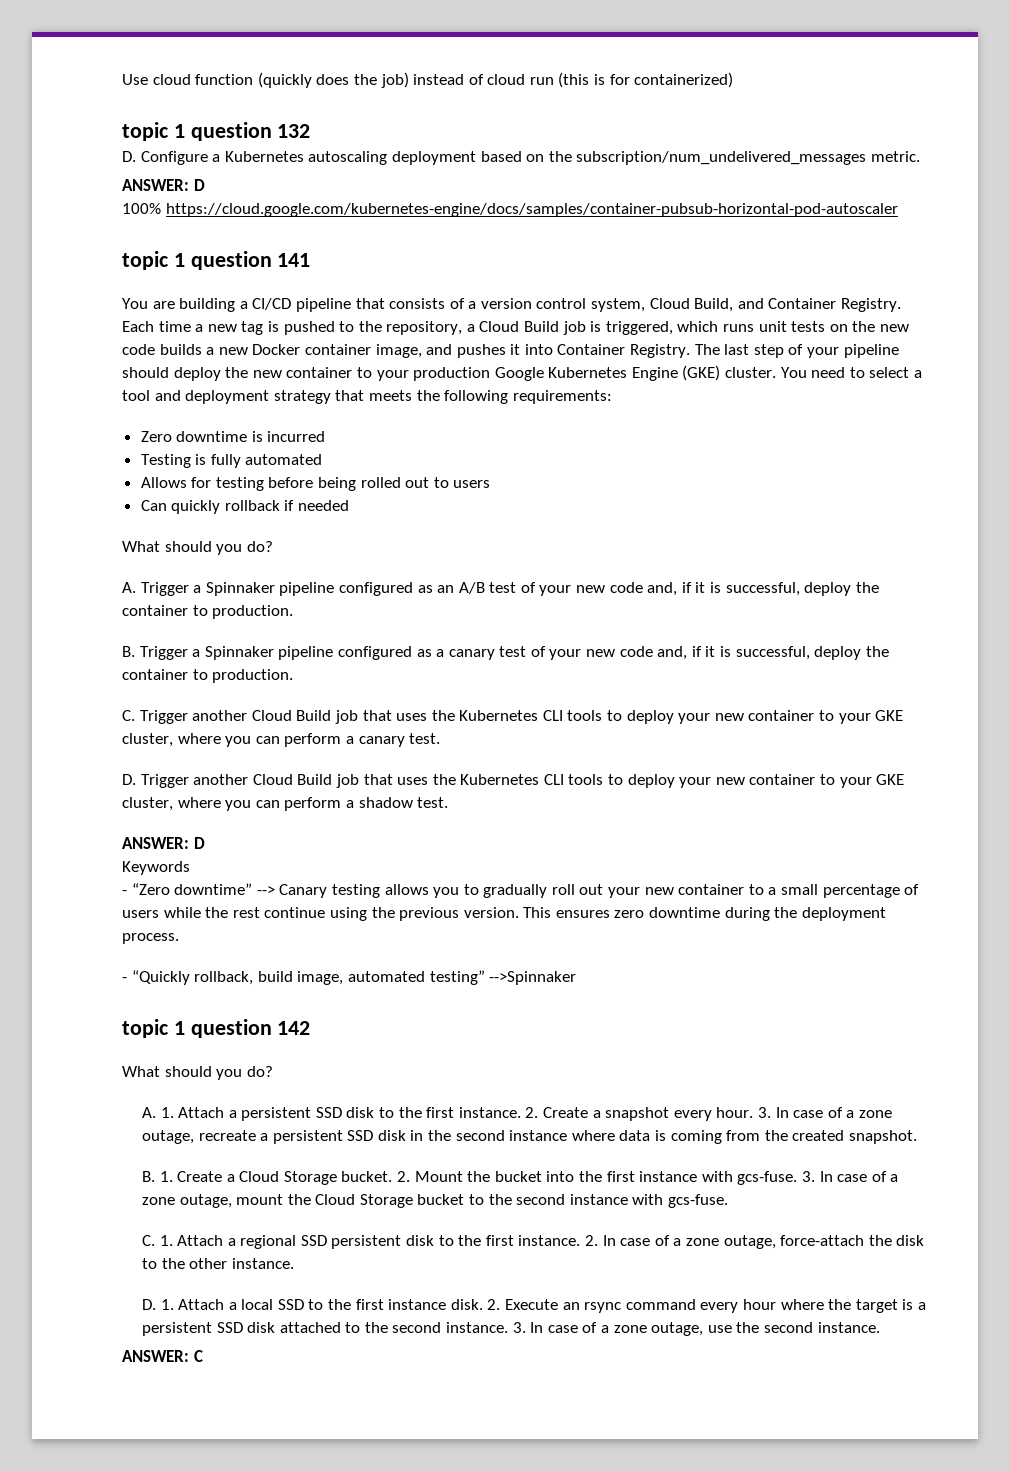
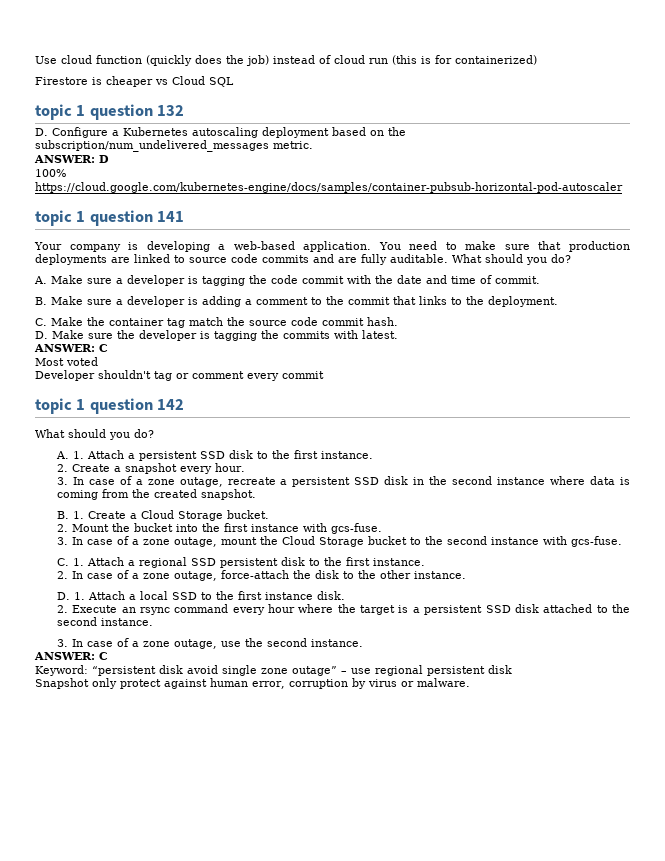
+ Firestore is cheaper vs Cloud SQL
- You are building a CI/CD pipeline that consists of a version control system, Cloud Build, and Container Registry. Each time a new tag is pushed to the repository, a Cloud Build job is triggered, which runs unit tests on the new code builds a new Docker container image, and pushes it into Container Registry. The last step of your pipeline should deploy the new container to your production Google Kubernetes Engine (GKE) cluster. You need to select a tool and deployment strategy that meets the following requirements:
- Zero downtime is incurred
- Testing is fully automated
- Allows for testing before being rolled out to users
- Can quickly rollback if needed
- What should you do?
- A. Trigger a Spinnaker pipeline configured as an A/B test of your new code and, if it is successful, deploy the container to production.
- B. Trigger a Spinnaker pipeline configured as a canary test of your new code and, if it is successful, deploy the container to production.
- C. Trigger another Cloud Build job that uses the Kubernetes CLI tools to deploy your new container to your GKE cluster, where you can perform a canary test.
- D. Trigger another Cloud Build job that uses the Kubernetes CLI tools to deploy your new container to your GKE cluster, where you can perform a shadow test.
- ANSWER: D
- Keywords
- - “Zero downtime” --> Canary testing allows you to gradually roll out your new container to a small percentage of users while the rest continue using the previous version. This ensures zero downtime during the deployment process.
- - “Quickly rollback, build image, automated testing” -->Spinnaker
+ Your company is developing a web-based application. You need to make sure that production deployments are linked to source code commits and are fully auditable. What should you do?
+ A. Make sure a developer is tagging the code commit with the date and time of commit.
+ B. Make sure a developer is adding a comment to the commit that links to the deployment.
+ C. Make the container tag match the source code commit hash.
+ D. Make sure the developer is tagging the commits with latest.
+ ANSWER: C
+ Most voted
+ Developer shouldn't tag or comment every commit
- A. 1. Attach a persistent SSD disk to the first instance. 2. Create a snapshot every hour. 3. In case of a zone outage, recreate a persistent SSD disk in the second instance where data is coming from the created snapshot.
+ A. 1. Attach a persistent SSD disk to the first instance.
+ 2. Create a snapshot every hour.
+ 3. In case of a zone outage, recreate a persistent SSD disk in the second instance where data is coming from the created snapshot.
- B. 1. Create a Cloud Storage bucket. 2. Mount the bucket into the first instance with gcs-fuse. 3. In case of a zone outage, mount the Cloud Storage bucket to the second instance with gcs-fuse.
+ B. 1. Create a Cloud Storage bucket.
+ 2. Mount the bucket into the first instance with gcs-fuse.
+ 3. In case of a zone outage, mount the Cloud Storage bucket to the second instance with gcs-fuse.
- C. 1. Attach a regional SSD persistent disk to the first instance. 2. In case of a zone outage, force-attach the disk to the other instance.
+ C. 1. Attach a regional SSD persistent disk to the first instance.
+ 2. In case of a zone outage, force-attach the disk to the other instance.
- D. 1. Attach a local SSD to the first instance disk. 2. Execute an rsync command every hour where the target is a persistent SSD disk attached to the second instance. 3. In case of a zone outage, use the second instance.
+ D. 1. Attach a local SSD to the first instance disk.
+ 2. Execute an rsync command every hour where the target is a persistent SSD disk attached to the second instance.
+ 3. In case of a zone outage, use the second instance.
+ Keyword: “persistent disk avoid single zone outage” – use regional persistent disk
+ Snapshot only protect against human error, corruption by virus or malware.

